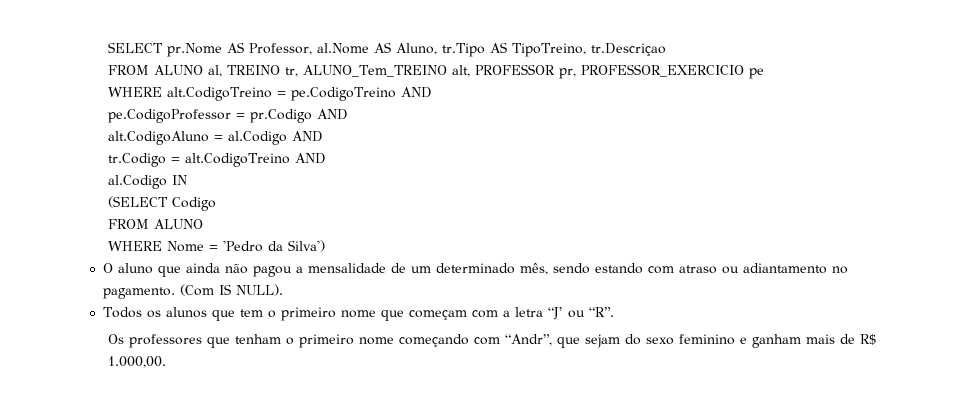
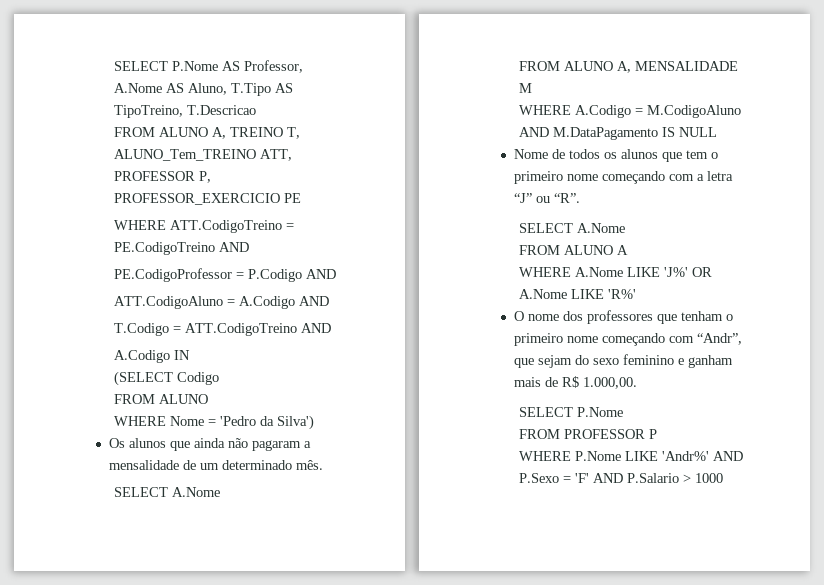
- SELECT pr.Nome AS Professor, al.Nome AS Aluno, tr.Tipo AS TipoTreino, tr.Descriçao
- FROM ALUNO al, TREINO tr, ALUNO_Tem_TREINO alt, PROFESSOR pr, PROFESSOR_EXERCICIO pe
- WHERE alt.CodigoTreino = pe.CodigoTreino AND
- pe.CodigoProfessor = pr.Codigo AND
- alt.CodigoAluno = al.Codigo AND
- tr.Codigo = alt.CodigoTreino AND
- al.Codigo IN
+ SELECT P.Nome AS Professor, A.Nome AS Aluno, T.Tipo AS TipoTreino, T.Descricao
+ FROM ALUNO A, TREINO T, ALUNO_Tem_TREINO ATT, PROFESSOR P, PROFESSOR_EXERCICIO PE
+ WHERE ATT.CodigoTreino = PE.CodigoTreino AND
+ PE.CodigoProfessor = P.Codigo AND
+ ATT.CodigoAluno = A.Codigo AND
+ T.Codigo = ATT.CodigoTreino AND
+ A.Codigo IN
- O aluno que ainda não pagou a mensalidade de um determinado mês, sendo estando com atraso ou adiantamento no pagamento. (Com IS NULL).
- Todos os alunos que tem o primeiro nome que começam com a letra “J’ ou “R”.
- Os professores que tenham o primeiro nome começando com “Andr”, que sejam do sexo feminino e ganham mais de R$ 1.000,00.
+ Os alunos que ainda não pagaram a mensalidade de um determinado mês.
+ SELECT A.Nome
+ FROM ALUNO A, MENSALIDADE M
+ WHERE A.Codigo = M.CodigoAluno AND M.DataPagamento IS NULL
+ Nome de todos os alunos que tem o primeiro nome começando com a letra “J” ou “R”.
+ SELECT A.Nome
+ FROM ALUNO A
+ WHERE A.Nome LIKE 'J%' OR A.Nome LIKE 'R%'
+ O nome dos professores que tenham o primeiro nome começando com “Andr”, que sejam do sexo feminino e ganham mais de R$ 1.000,00.
+ SELECT P.Nome
+ FROM PROFESSOR P
+ WHERE P.Nome LIKE 'Andr%' AND P.Sexo = 'F' AND P.Salario > 1000

